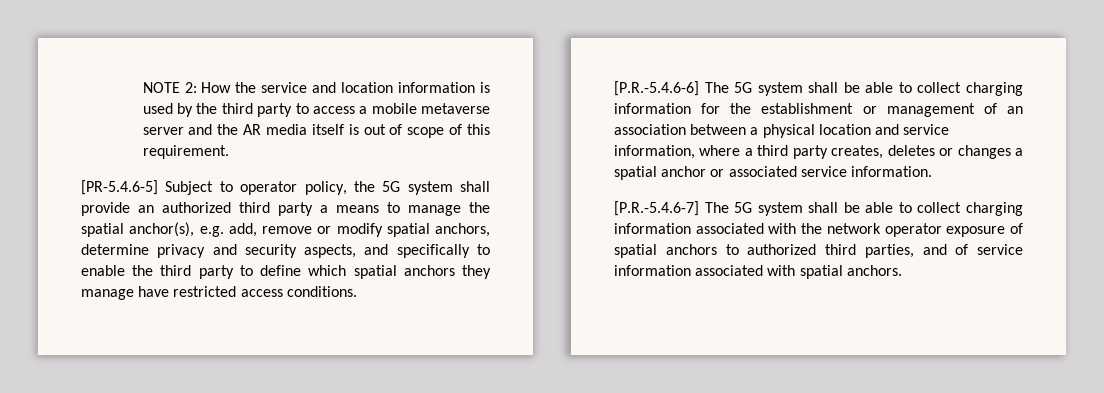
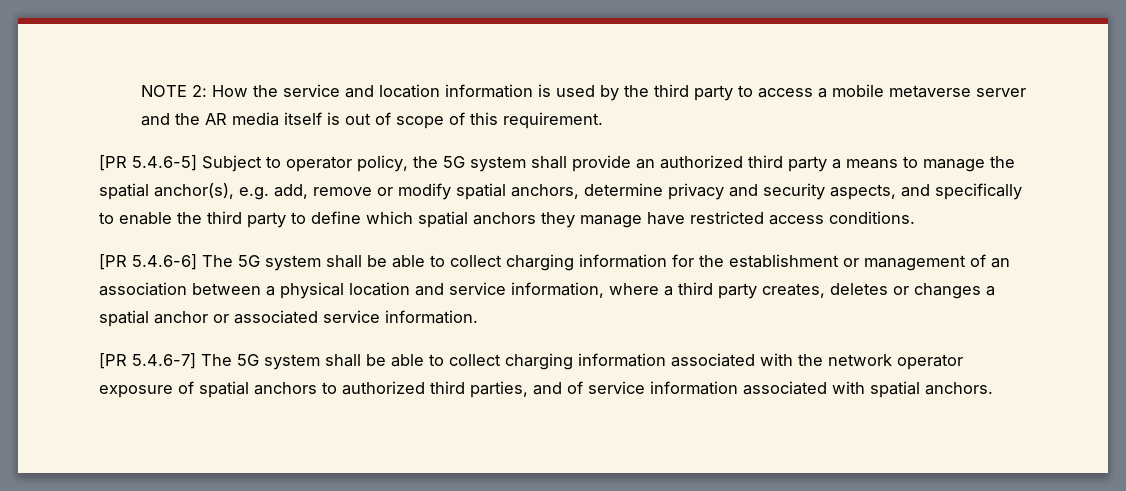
- [PR-5.4.6-5] Subject to operator policy, the 5G system shall provide an authorized third party a means to manage the spatial anchor(s), e.g. add, remove or modify spatial anchors, determine privacy and security aspects, and specifically to enable the third party to define which spatial anchors they manage have restricted access conditions.
+ [PR 5.4.6-5] Subject to operator policy, the 5G system shall provide an authorized third party a means to manage the spatial anchor(s), e.g. add, remove or modify spatial anchors, determine privacy and security aspects, and specifically to enable the third party to define which spatial anchors they manage have restricted access conditions.
- [P.R.-5.4.6-6] The 5G system shall be able to collect charging information for the establishment or management of an association between a physical location and service information, where a third party creates, deletes or changes a spatial anchor or associated service information.
+ [PR 5.4.6-6] The 5G system shall be able to collect charging information for the establishment or management of an association between a physical location and service information, where a third party creates, deletes or changes a spatial anchor or associated service information.
- [P.R.-5.4.6-7] The 5G system shall be able to collect charging information associated with the network operator exposure of spatial anchors to authorized third parties, and of service information associated with spatial anchors.
+ [PR 5.4.6-7] The 5G system shall be able to collect charging information associated with the network operator exposure of spatial anchors to authorized third parties, and of service information associated with spatial anchors.

